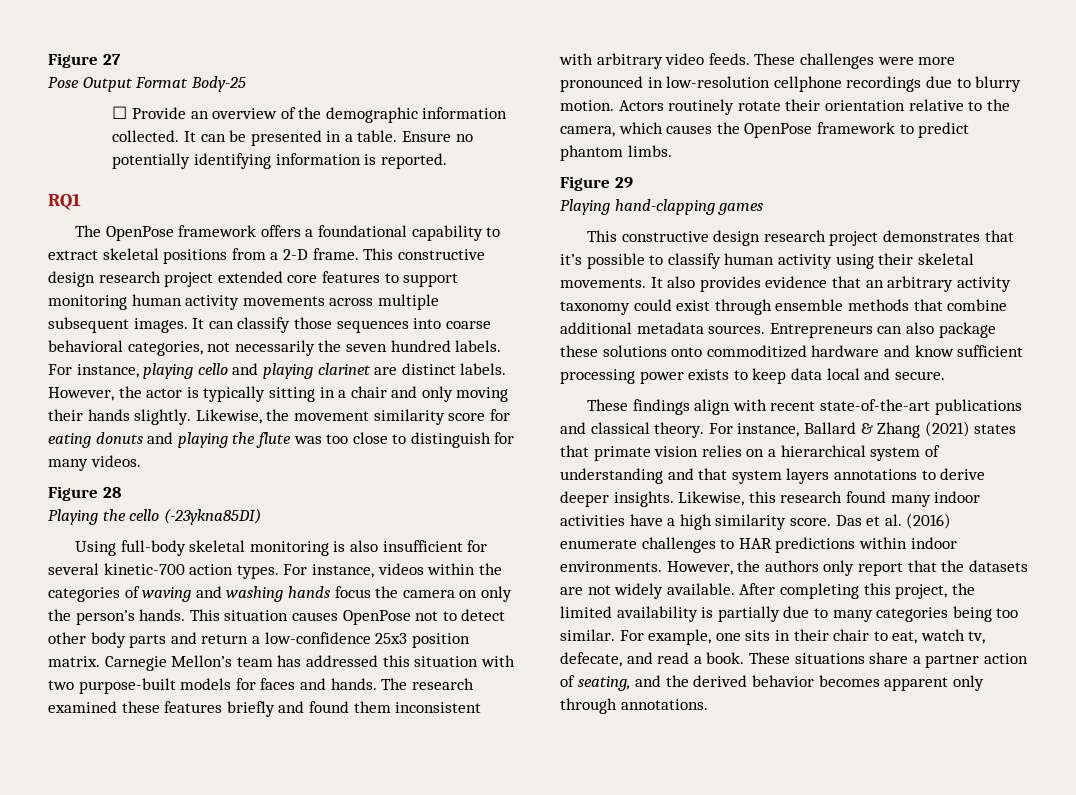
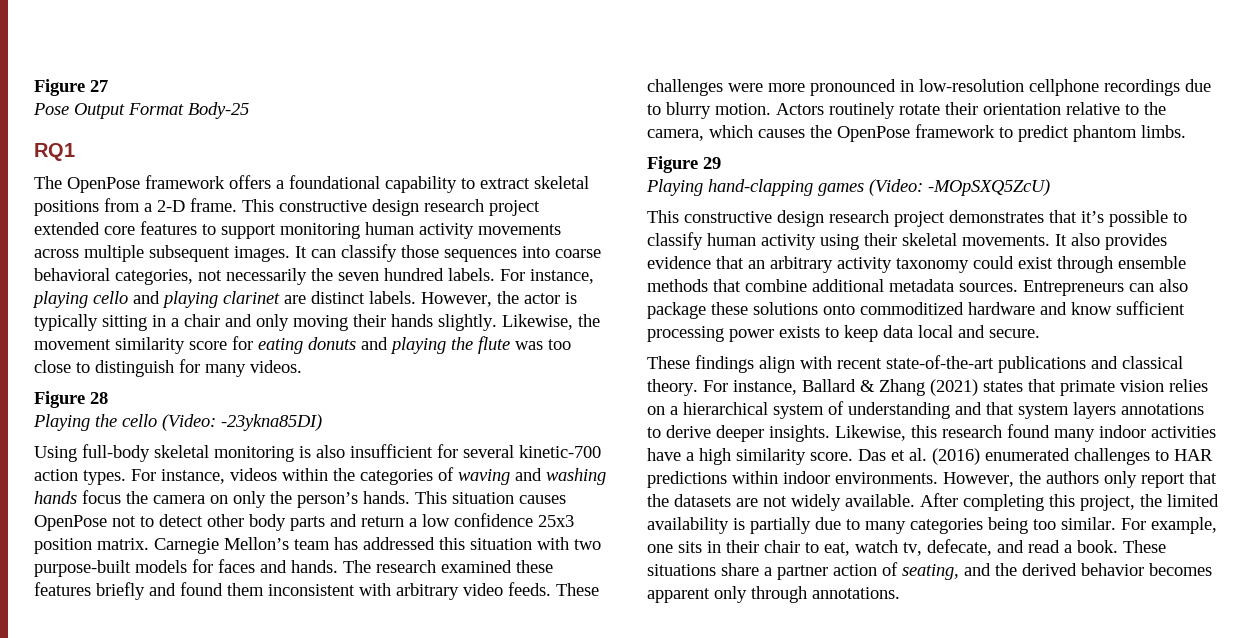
- ☐ Provide an overview of the demographic information collected. It can be presented in a table. Ensure no potentially identifying information is reported.
- Playing the cello (-23ykna85DI)
+ Playing the cello (Video: -23ykna85DI)
- This situation causes OpenPose not to detect other body parts and return a low-confidence 25x3 position matrix.
+ This situation causes OpenPose not to detect other body parts and return a low confidence 25x3 position matrix.
- Playing hand-clapping games
+ Playing hand-clapping games (Video: -MOpSXQ5ZcU)
- Das et al. (2016) enumerate challenges to HAR predictions within indoor environments.
+ Das et al. (2016) enumerated challenges to HAR predictions within indoor environments.

